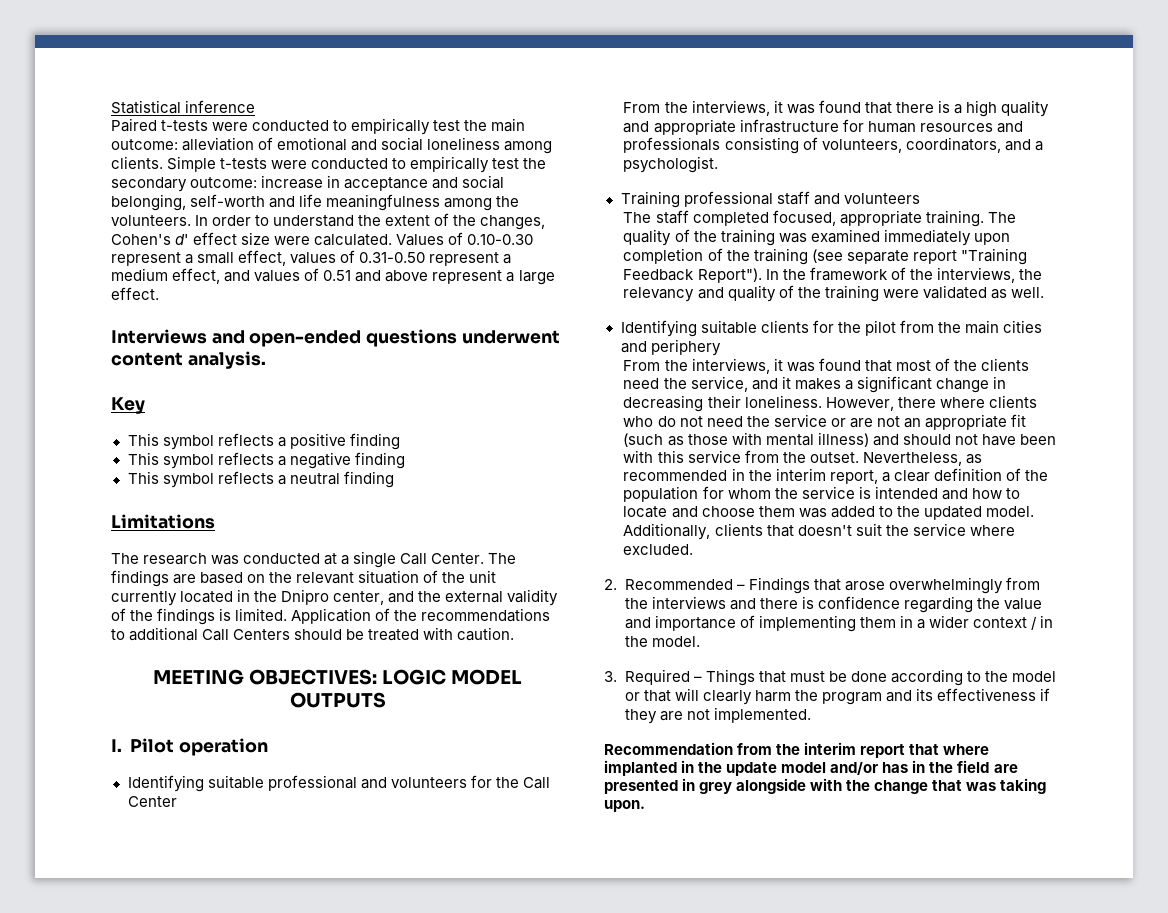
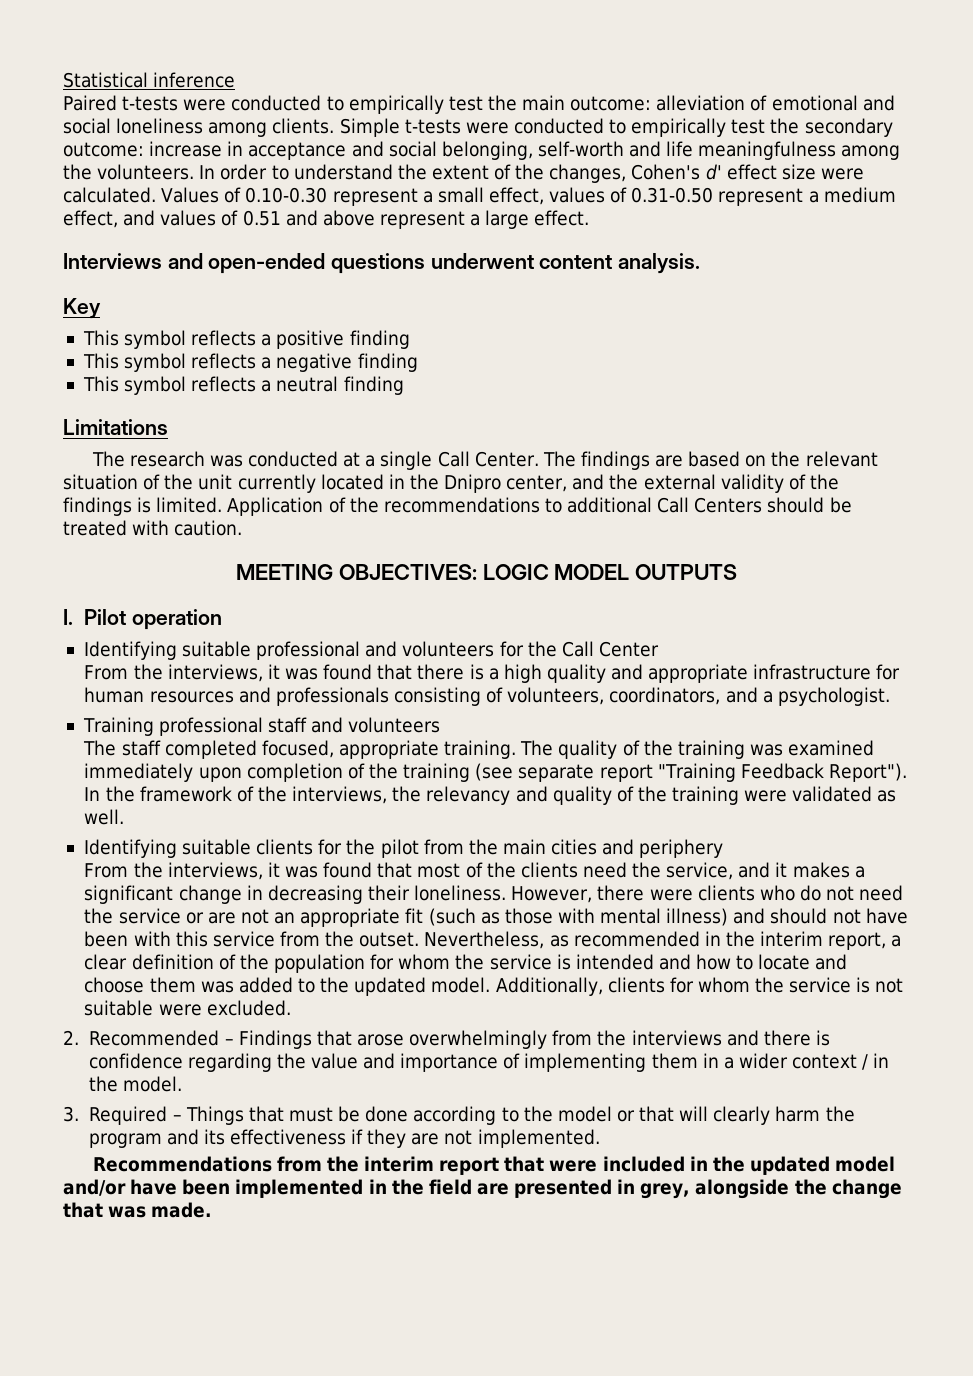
- However, there where clients who do not need the service or are not an appropriate fit (such as those with mental illness) and should not have been with this service from the outset.
+ However, there were clients who do not need the service or are not an appropriate fit (such as those with mental illness) and should not have been with this service from the outset.
- Additionally, clients that doesn't suit the service where excluded.
+ Additionally, clients for whom the service is not suitable were excluded.
- Recommendation from the interim report that where implanted in the update model and/or has in the field are presented in grey alongside with the change that was taking upon.
+ Recommendations from the interim report that were included in the updated model and/or have been implemented in the field are presented in grey, alongside the change that was made.

